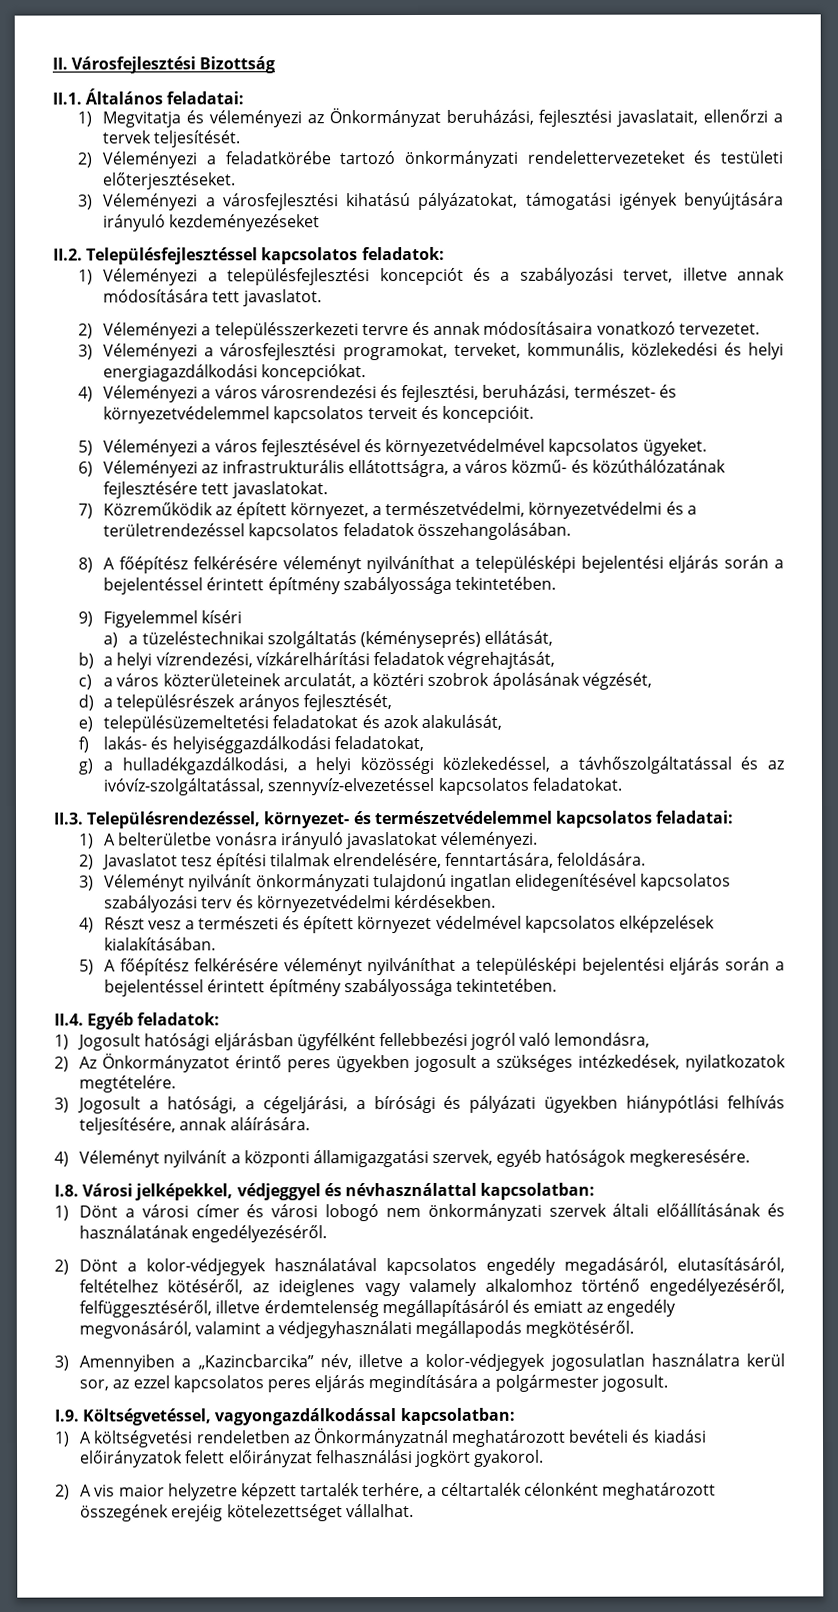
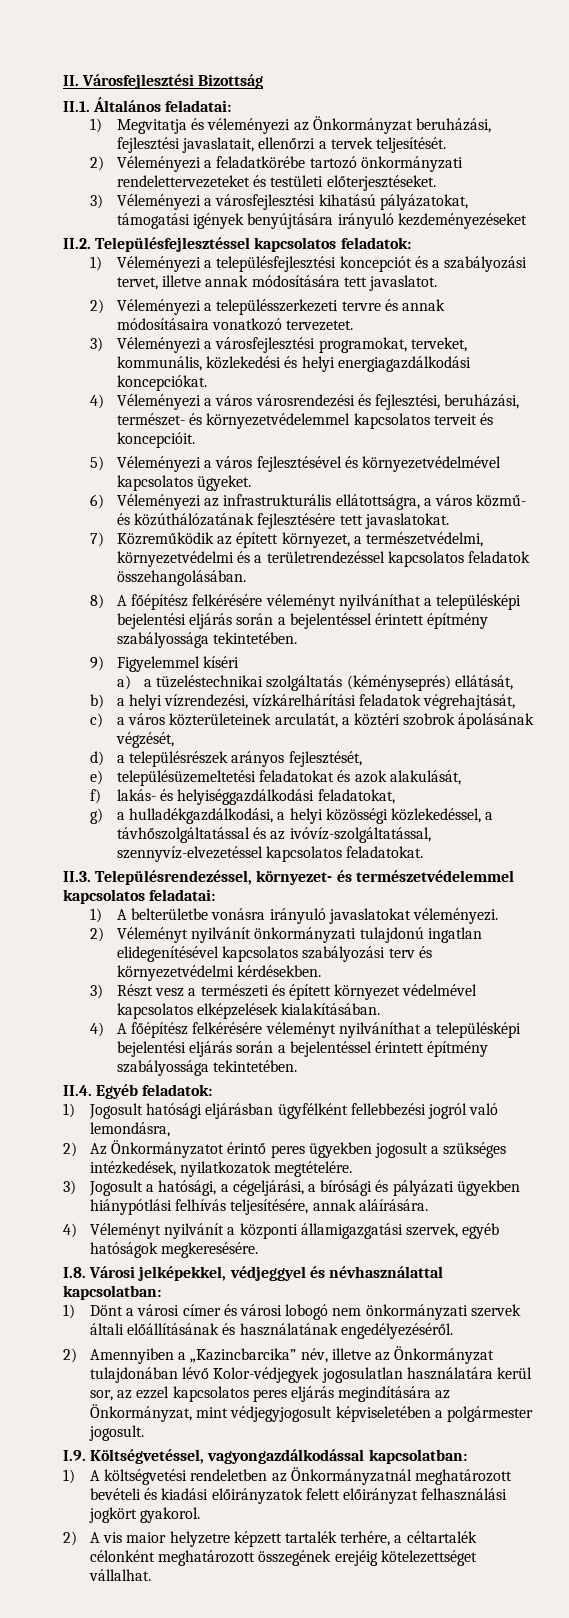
- 2) Javaslatot tesz építési tilalmak elrendelésére, fenntartására, feloldására.
- 3) Véleményt nyilvánít önkormányzati tulajdonú ingatlan elidegenítésével kapcsolatos szabályozási terv és környezetvédelmi kérdésekben.
+ 2) Véleményt nyilvánít önkormányzati tulajdonú ingatlan elidegenítésével kapcsolatos szabályozási terv és környezetvédelmi kérdésekben.
- 4) Részt vesz a természeti és épített környezet védelmével kapcsolatos elképzelések kialakításában.
+ 3) Részt vesz a természeti és épített környezet védelmével kapcsolatos elképzelések kialakításában.
- 5) A főépítész felkérésére véleményt nyilváníthat a településképi bejelentési eljárás során a bejelentéssel érintett építmény szabályossága tekintetében.
+ 4) A főépítész felkérésére véleményt nyilváníthat a településképi bejelentési eljárás során a bejelentéssel érintett építmény szabályossága tekintetében.
- 2) Dönt a kolor-védjegyek használatával kapcsolatos engedély megadásáról, elutasításáról, feltételhez kötéséről, az ideiglenes vagy valamely alkalomhoz történő engedélyezéséről, felfüggesztéséről, illetve érdemtelenség megállapításáról és emiatt az engedély megvonásáról, valamint a védjegyhasználati megállapodás megkötéséről.
- 3) Amennyiben a „Kazincbarcika” név, illetve a kolor-védjegyek jogosulatlan használatra kerül sor, az ezzel kapcsolatos peres eljárás megindítására a polgármester jogosult.
+ 2) Amennyiben a „Kazincbarcika” név, illetve az Önkormányzat tulajdonában lévő Kolor-védjegyek jogosulatlan használatára kerül sor, az ezzel kapcsolatos peres eljárás megindítására az Önkormányzat, mint védjegyjogosult képviseletében a polgármester jogosult.

